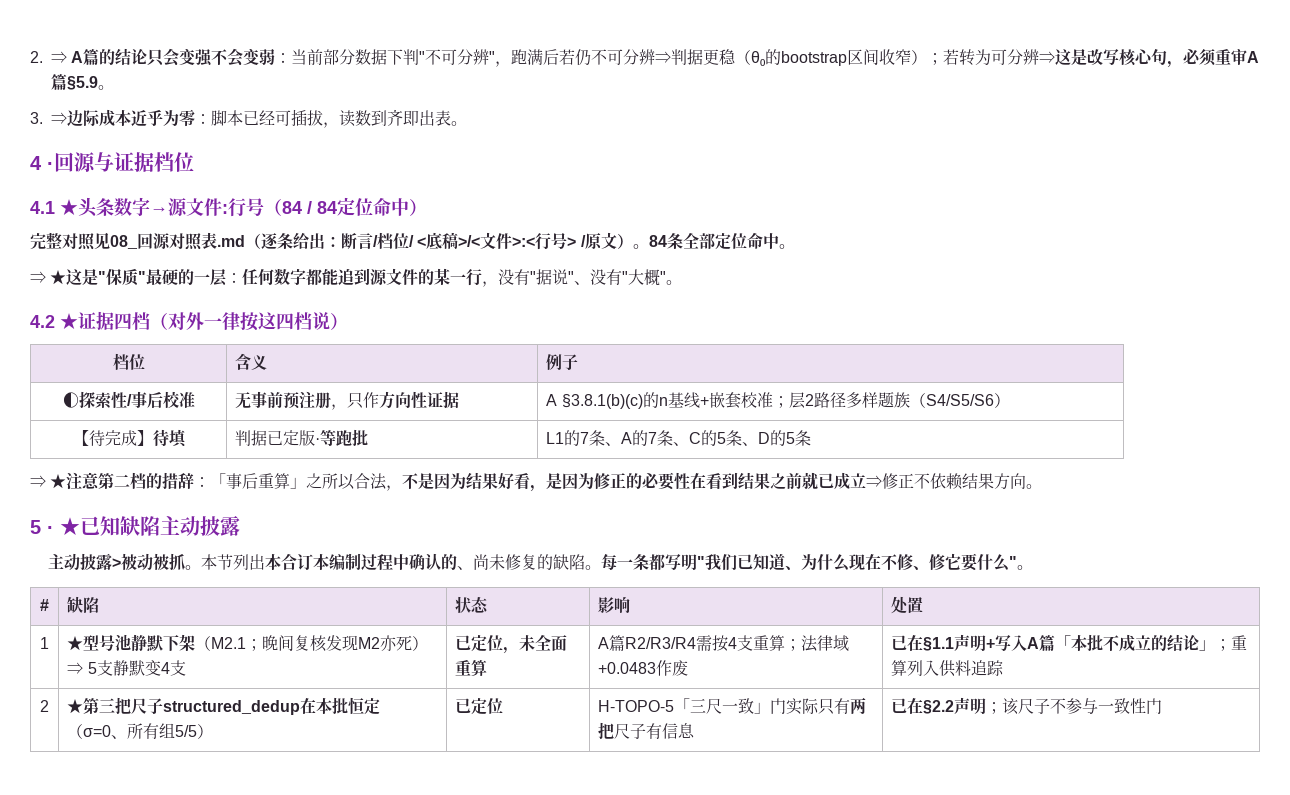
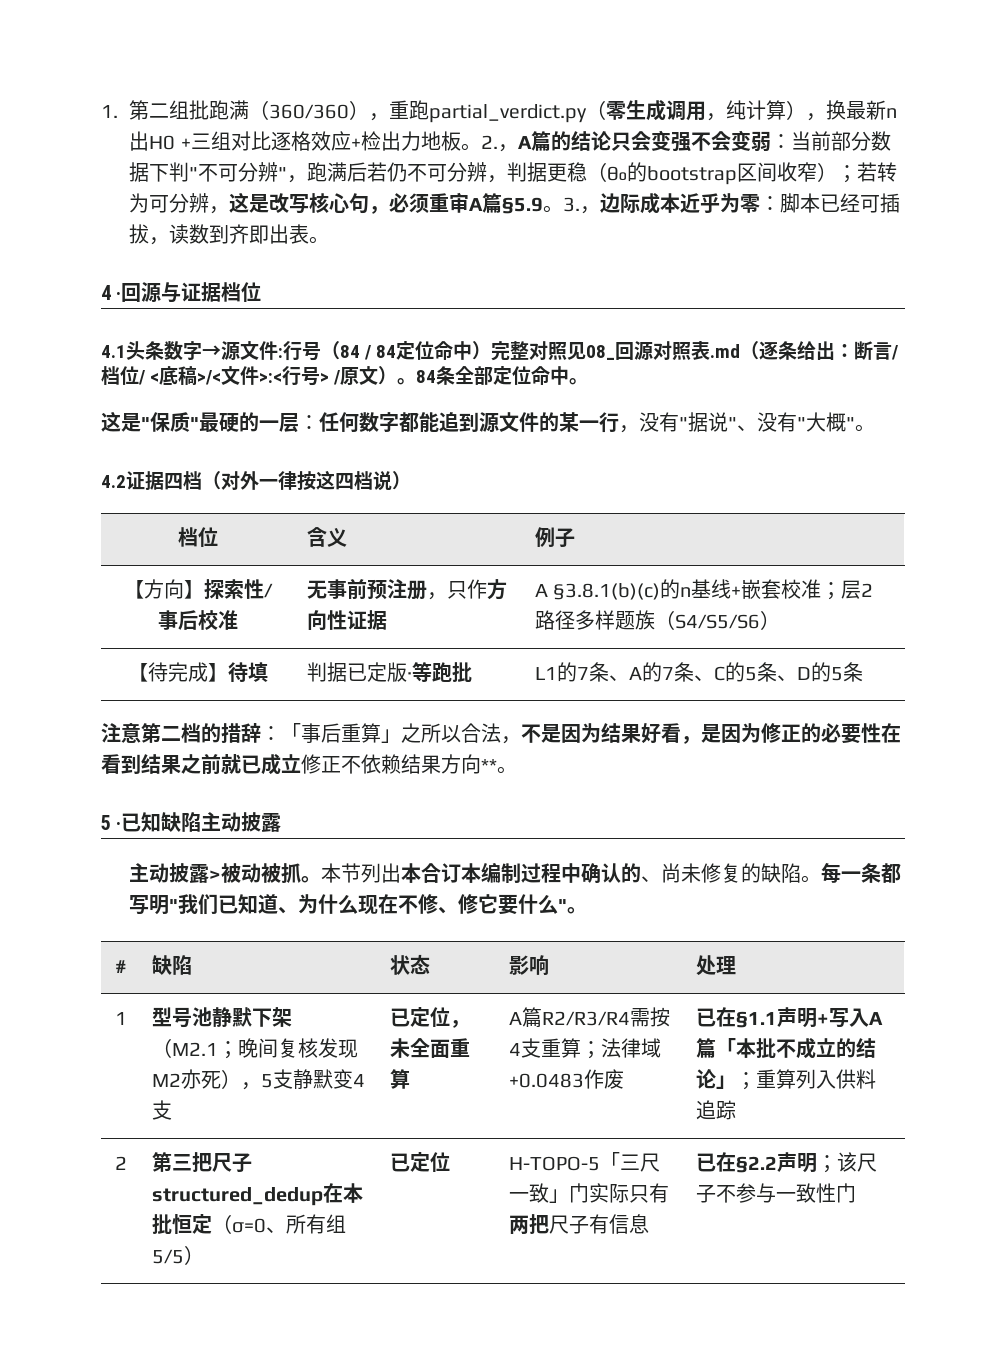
- 2. ⇒ A篇的结论只会变强不会变弱：当前部分数据下判"不可分辨"，跑满后若仍不可分辨⇒判据更稳（θ₀的bootstrap区间收窄）；若转为可分辨⇒这是改写核心句，必须重审A篇§5.9。
- 3. ⇒边际成本近乎为零：脚本已经可插拔，读数到齐即出表。
+ 1.第二组批跑满（360/360），重跑partial_verdict.py（零生成调用，纯计算），换最新n出H0 +三组对比逐格效应+检出力地板。2.，A篇的结论只会变强不会变弱：当前部分数据下判"不可分辨"，跑满后若仍不可分辨，判据更稳（θ₀的bootstrap区间收窄）；若转为可分辨，这是改写核心句，必须重审A篇§5.9。3.，边际成本近乎为零：脚本已经可插拔，读数到齐即出表。
- 4.1 ★头条数字→源文件:行号（84 / 84定位命中）
- 完整对照见08_回源对照表.md（逐条给出：断言/档位/ <底稿>/<文件>:<行号> /原文）。
+ 4.1头条数字→源文件:行号（84 / 84定位命中）完整对照见08_回源对照表.md（逐条给出：断言/档位/ <底稿>/<文件>:<行号> /原文）。
- ⇒ ★这是"保质"最硬的一层：任何数字都能追到源文件的某一行，没有"据说"、没有"大概"。
+ 这是"保质"最硬的一层：任何数字都能追到源文件的某一行，没有"据说"、没有"大概"。
- 4.2 ★证据四档（对外一律按这四档说）
+ 4.2证据四档（对外一律按这四档说）
- ◐探索性/事后校准 | 无事前预注册，只作方向性证据 | A §3.8.1(b)(c)的n基线+嵌套校准；层2路径多样题族（S4/S5/S6）
+ 【方向】探索性/事后校准 | 无事前预注册，只作方向性证据 | A §3.8.1(b)(c)的n基线+嵌套校准；层2路径多样题族（S4/S5/S6）
- ⇒ ★注意第二档的措辞：「事后重算」之所以合法，不是因为结果好看，是因为修正的必要性在看到结果之前就已成立⇒修正不依赖结果方向。
+ 注意第二档的措辞：「事后重算」之所以合法，不是因为结果好看，是因为修正的必要性在看到结果之前就已成立修正不依赖结果方向**。
- 5 · ★已知缺陷主动披露
+ 5 ·已知缺陷主动披露
- # | 缺陷 | 状态 | 影响 | 处置
+ # | 缺陷 | 状态 | 影响 | 处理
- ★型号池静默下架（M2.1；晚间复核发现M2亦死）⇒ 5支静默变4支
+ 型号池静默下架（M2.1；晚间复核发现M2亦死），5支静默变4支
- 2 | ★第三把尺子structured_dedup在本批恒定（σ=0、所有组5/5） | 已定位 | H-TOPO-5「三尺一致」门实际只有两把尺子有信息 | 已在§2.2声明；该尺子不参与一致性门
+ 2 | 第三把尺子structured_dedup在本批恒定（σ=0、所有组5/5） | 已定位 | H-TOPO-5「三尺一致」门实际只有两把尺子有信息 | 已在§2.2声明；该尺子不参与一致性门

